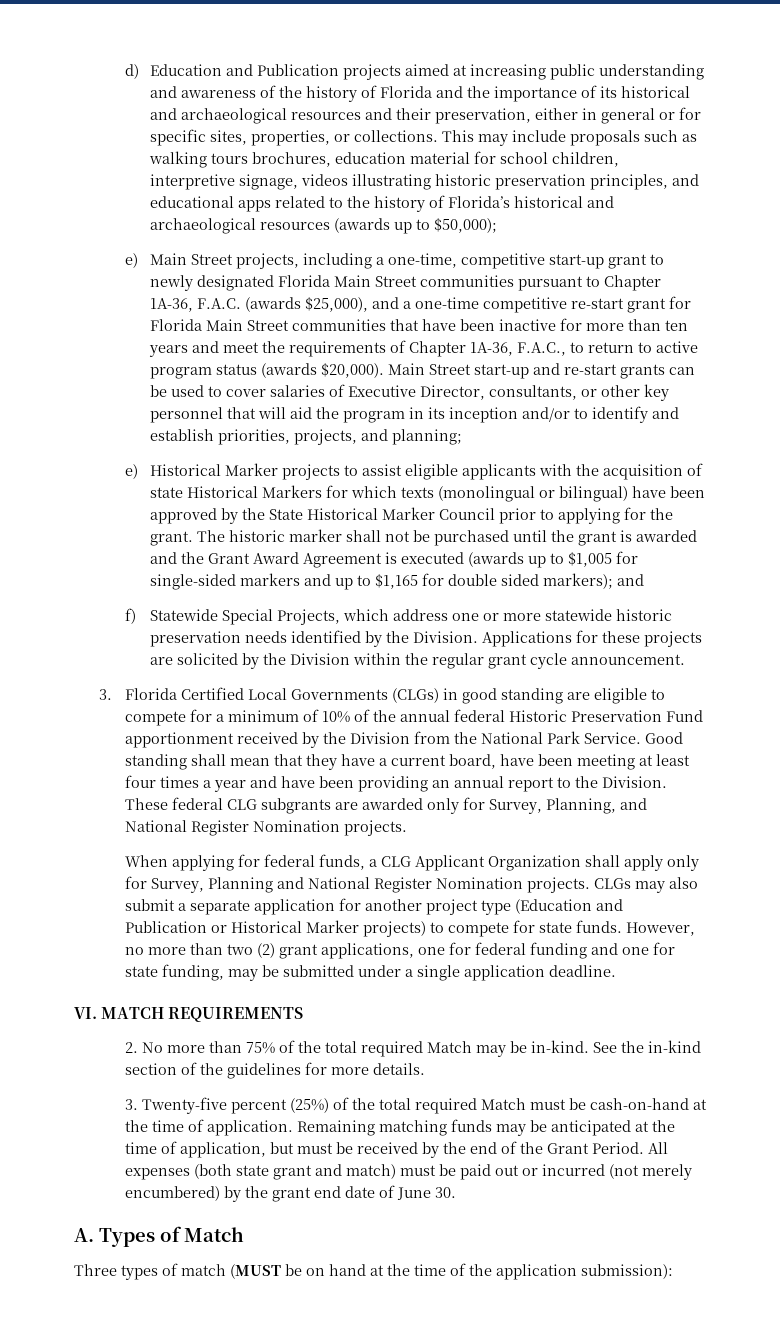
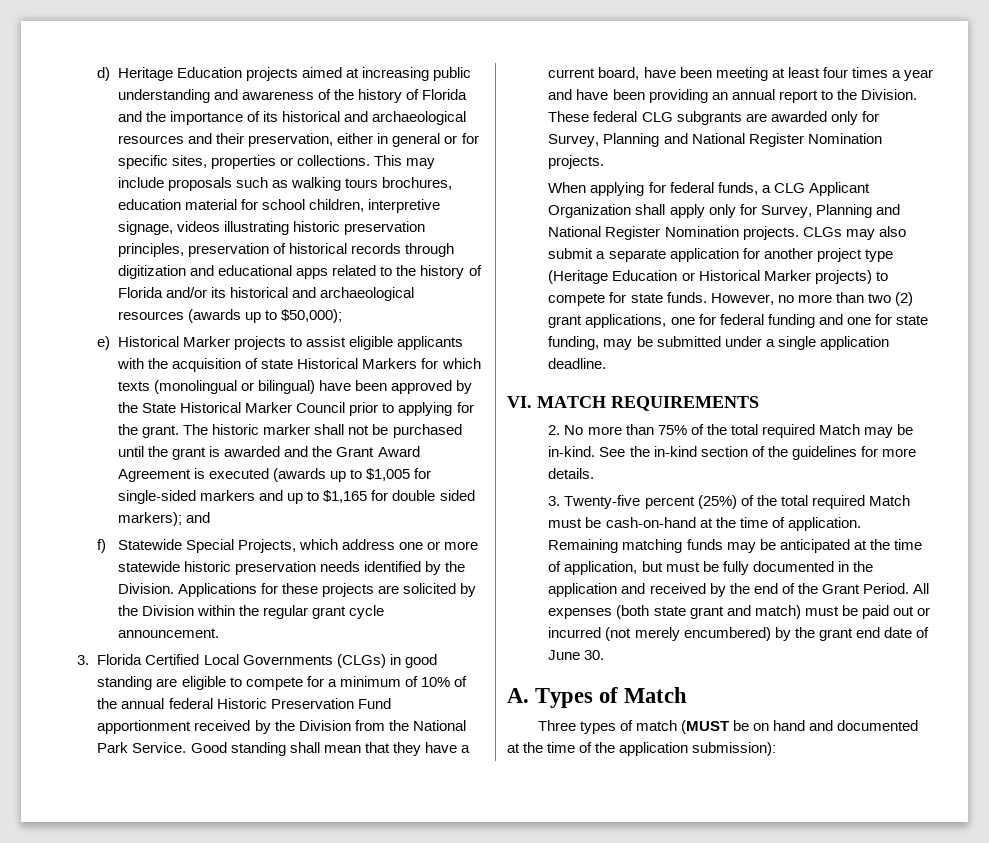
- d) Education and Publication projects aimed at increasing public understanding and awareness of the history of Florida and the importance of its historical and archaeological resources and their preservation, either in general or for specific sites, properties, or collections.
+ d) Heritage Education projects aimed at increasing public understanding and awareness of the history of Florida and the importance of its historical and archaeological resources and their preservation, either in general or for specific sites, properties or collections.
- This may include proposals such as walking tours brochures, education material for school children, interpretive signage, videos illustrating historic preservation principles, and educational apps related to the history of Florida’s historical and archaeological resources (awards up to $50,000);
+ This may include proposals such as walking tours brochures, education material for school children, interpretive signage, videos illustrating historic preservation principles, preservation of historical records through digitization and educational apps related to the history of Florida and/or its historical and archaeological resources (awards up to $50,000);
- e) Main Street projects, including a one-time, competitive start-up grant to newly designated Florida Main Street communities pursuant to Chapter 1A-36, F.A.C. (awards $25,000), and a one-time competitive re-start grant for Florida Main Street communities that have been inactive for more than ten years and meet the requirements of Chapter 1A-36, F.A.C., to return to active program status (awards $20,000). Main Street start-up and re-start grants can be used to cover salaries of Executive Director, consultants, or other key personnel that will aid the program in its inception and/or to identify and establish priorities, projects, and planning;
- These federal CLG subgrants are awarded only for Survey, Planning, and National Register Nomination projects.
+ These federal CLG subgrants are awarded only for Survey, Planning and National Register Nomination projects.
- CLGs may also submit a separate application for another project type (Education and Publication or Historical Marker projects) to compete for state funds.
+ CLGs may also submit a separate application for another project type (Heritage Education or Historical Marker projects) to compete for state funds.
- Remaining matching funds may be anticipated at the time of application, but must be received by the end of the Grant Period.
+ Remaining matching funds may be anticipated at the time of application, but must be fully documented in the application and received by the end of the Grant Period.
- Three types of match (MUST be on hand at the time of the application submission):
+ Three types of match (MUST be on hand and documented at the time of the application submission):

